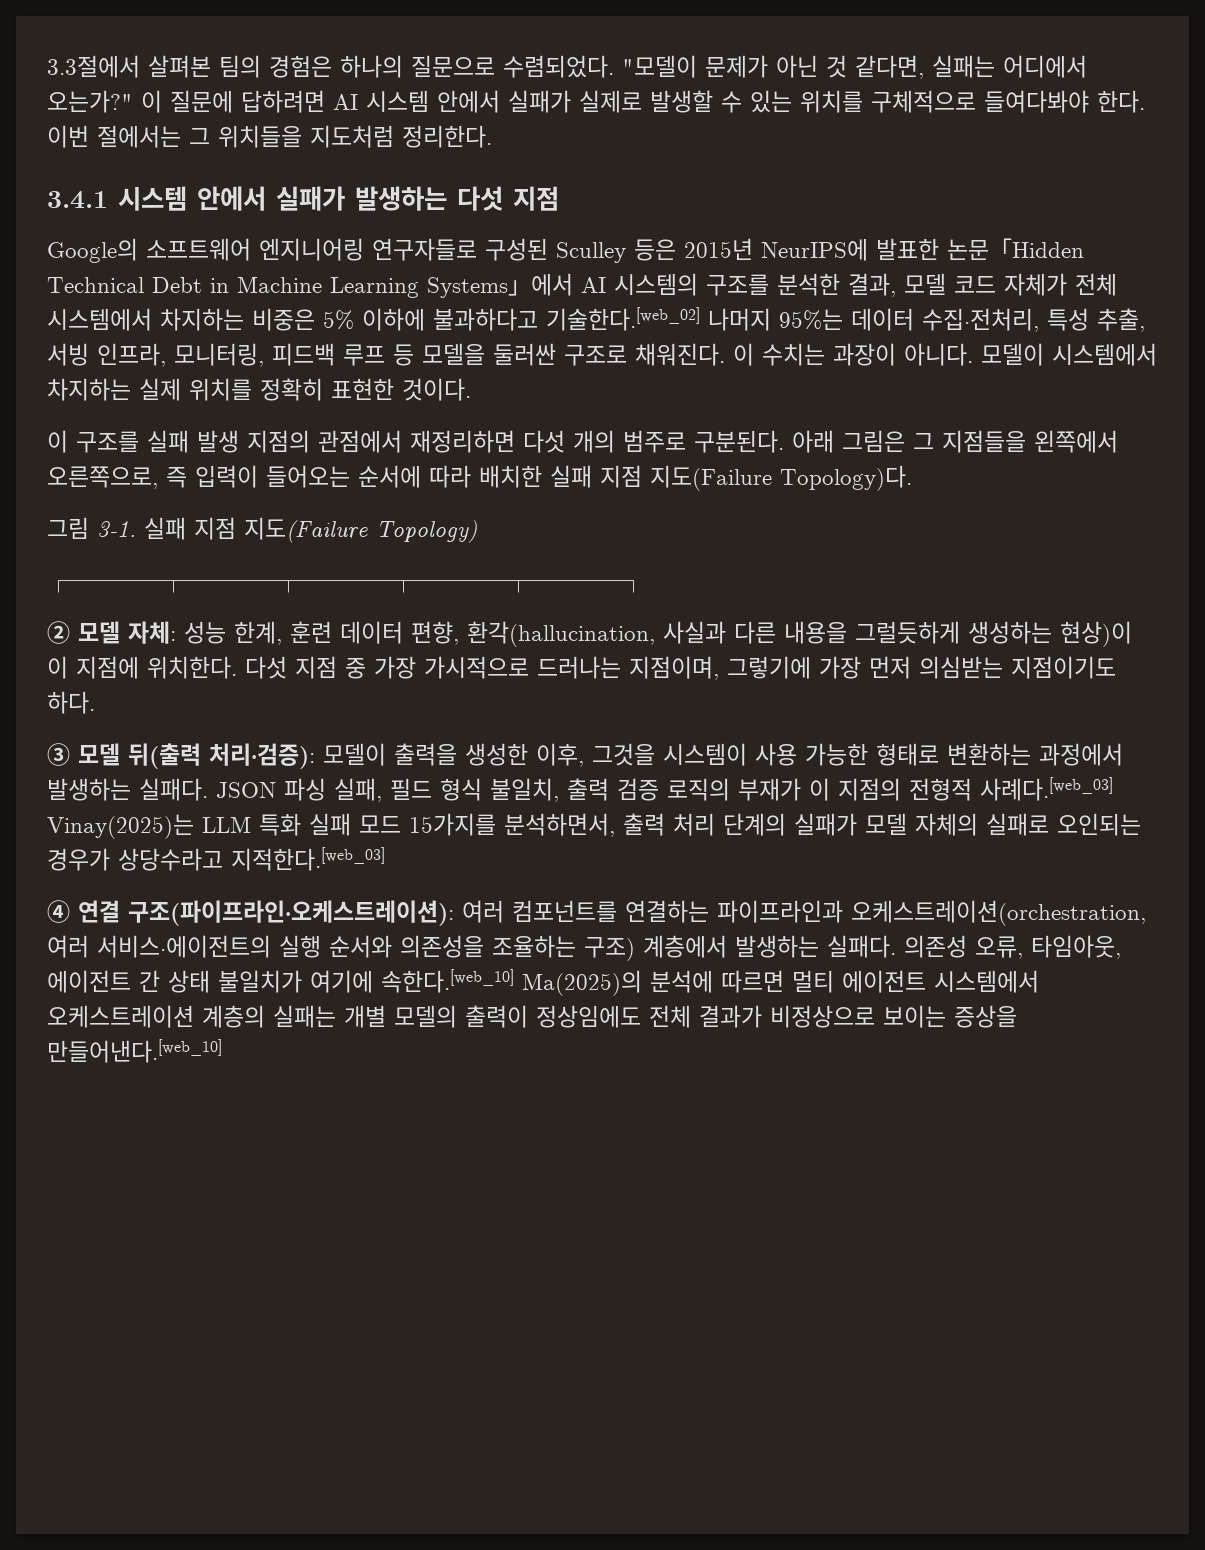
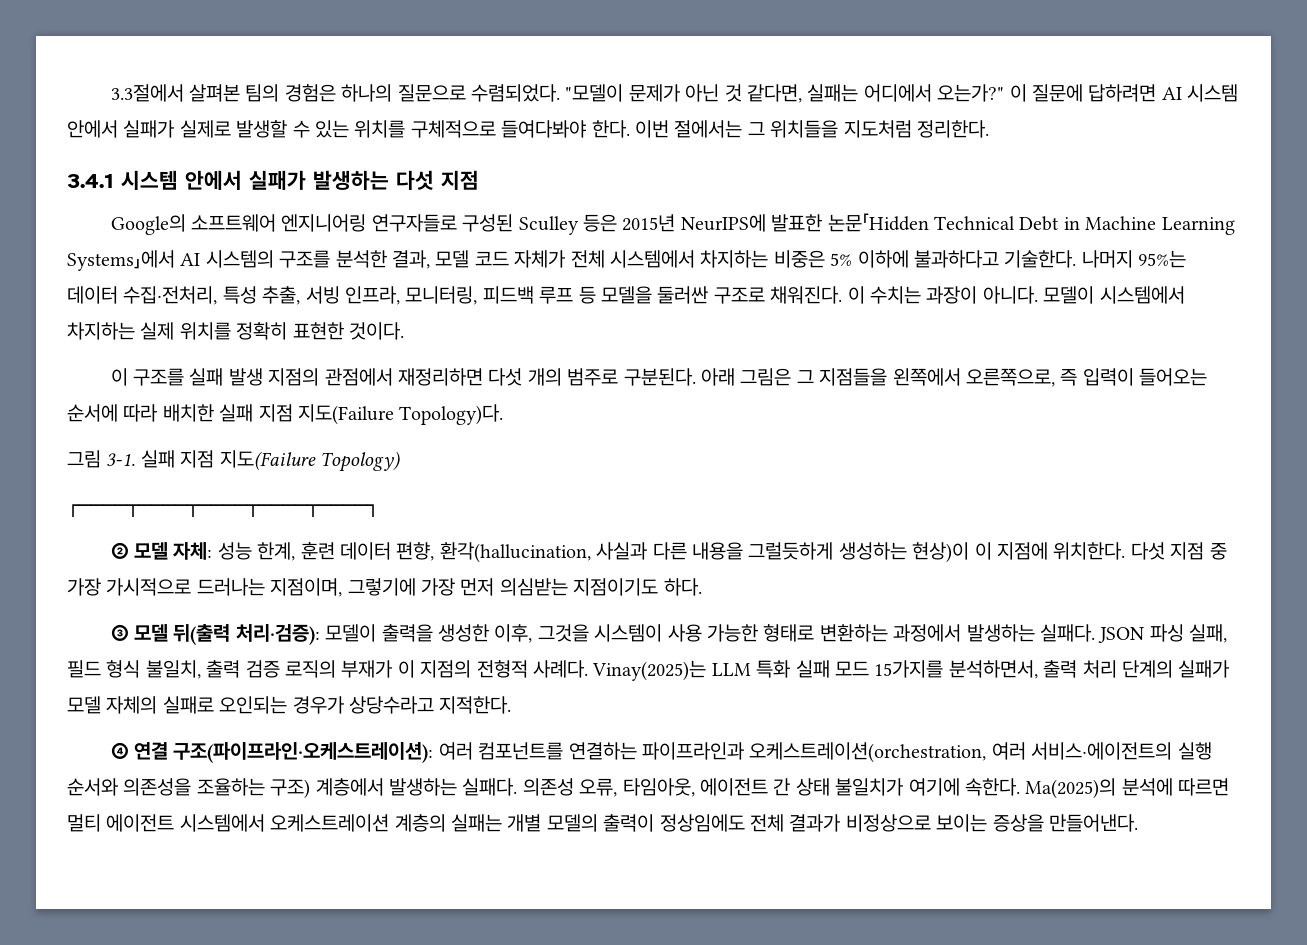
- Google의 소프트웨어 엔지니어링 연구자들로 구성된 Sculley 등은 2015년 NeurIPS에 발표한 논문「Hidden Technical Debt in Machine Learning Systems」에서 AI 시스템의 구조를 분석한 결과, 모델 코드 자체가 전체 시스템에서 차지하는 비중은 5% 이하에 불과하다고 기술한다.[web_02] 나머지 95%는 데이터 수집·전처리, 특성 추출, 서빙 인프라, 모니터링, 피드백 루프 등 모델을 둘러싼 구조로 채워진다.
+ Google의 소프트웨어 엔지니어링 연구자들로 구성된 Sculley 등은 2015년 NeurIPS에 발표한 논문「Hidden Technical Debt in Machine Learning Systems」에서 AI 시스템의 구조를 분석한 결과, 모델 코드 자체가 전체 시스템에서 차지하는 비중은 5% 이하에 불과하다고 기술한다. 나머지 95%는 데이터 수집·전처리, 특성 추출, 서빙 인프라, 모니터링, 피드백 루프 등 모델을 둘러싼 구조로 채워진다.
- JSON 파싱 실패, 필드 형식 불일치, 출력 검증 로직의 부재가 이 지점의 전형적 사례다.[web_03] Vinay(2025)는 LLM 특화 실패 모드 15가지를 분석하면서, 출력 처리 단계의 실패가 모델 자체의 실패로 오인되는 경우가 상당수라고 지적한다.[web_03]
+ JSON 파싱 실패, 필드 형식 불일치, 출력 검증 로직의 부재가 이 지점의 전형적 사례다. Vinay(2025)는 LLM 특화 실패 모드 15가지를 분석하면서, 출력 처리 단계의 실패가 모델 자체의 실패로 오인되는 경우가 상당수라고 지적한다.
- 의존성 오류, 타임아웃, 에이전트 간 상태 불일치가 여기에 속한다.[web_10] Ma(2025)의 분석에 따르면 멀티 에이전트 시스템에서 오케스트레이션 계층의 실패는 개별 모델의 출력이 정상임에도 전체 결과가 비정상으로 보이는 증상을 만들어낸다.[web_10]
+ 의존성 오류, 타임아웃, 에이전트 간 상태 불일치가 여기에 속한다. Ma(2025)의 분석에 따르면 멀티 에이전트 시스템에서 오케스트레이션 계층의 실패는 개별 모델의 출력이 정상임에도 전체 결과가 비정상으로 보이는 증상을 만들어낸다.

